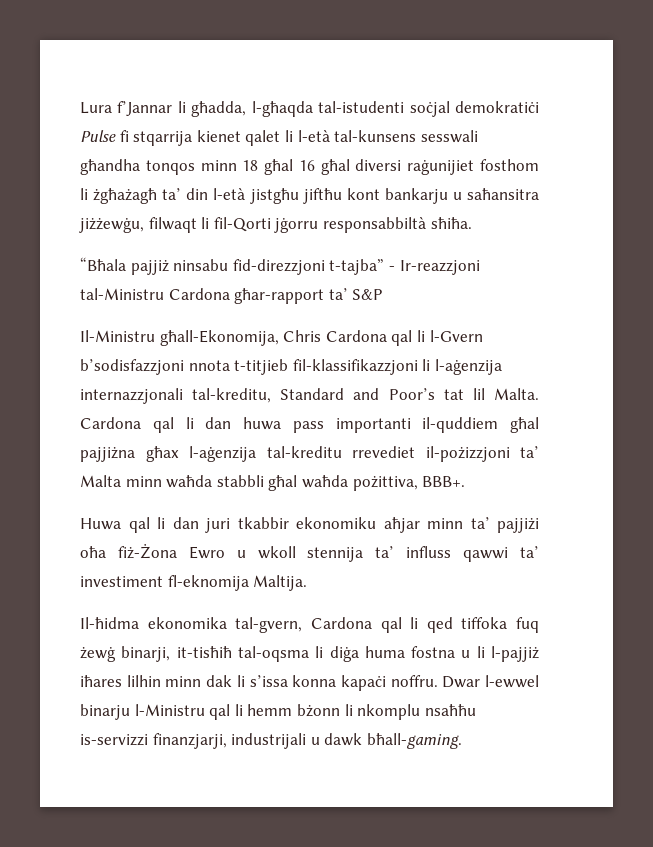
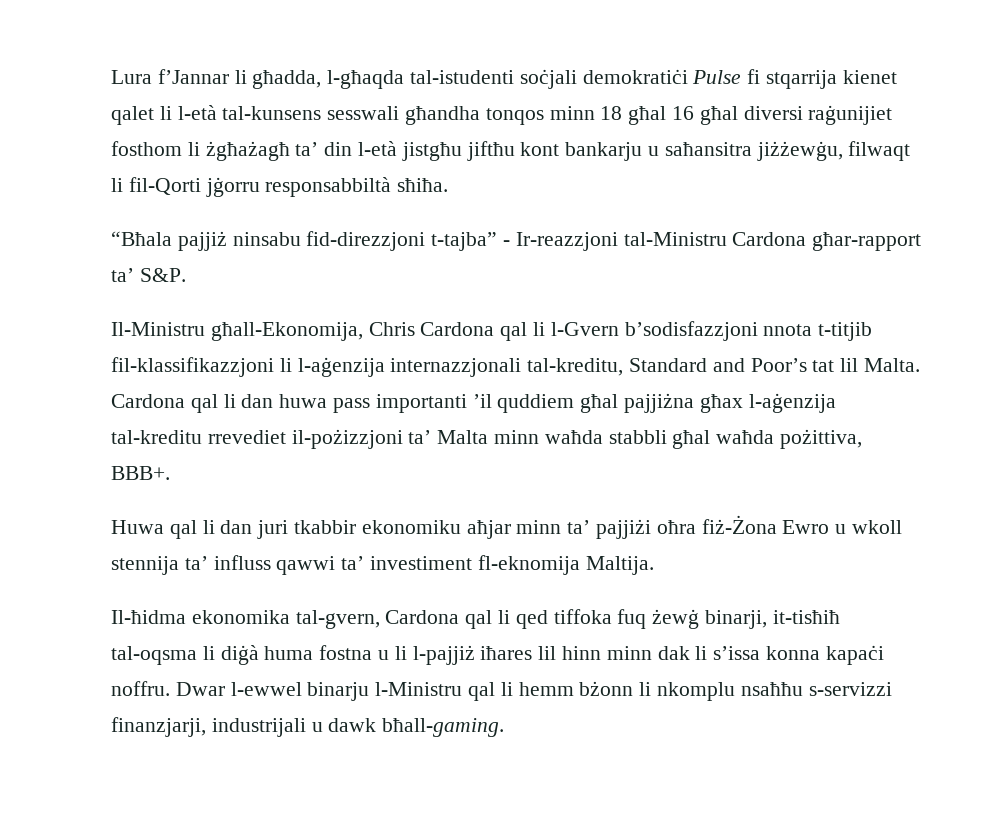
- Lura f’Jannar li għadda, l-għaqda tal-istudenti soċjal demokratiċi Pulse fi stqarrija kienet qalet li l-età tal-kunsens sesswali għandha tonqos minn 18 għal 16 għal diversi raġunijiet fosthom li żgħażagħ ta’ din l-età jistgħu jiftħu kont bankarju u saħansitra jiżżewġu, filwaqt li fil-Qorti jġorru responsabbiltà sħiħa.
+ Lura f’Jannar li għadda, l-għaqda tal-istudenti soċjali demokratiċi Pulse fi stqarrija kienet qalet li l-età tal-kunsens sesswali għandha tonqos minn 18 għal 16 għal diversi raġunijiet fosthom li żgħażagħ ta’ din l-età jistgħu jiftħu kont bankarju u saħansitra jiżżewġu, filwaqt li fil-Qorti jġorru responsabbiltà sħiħa.
- “Bħala pajjiż ninsabu fid-direzzjoni t-tajba” - Ir-reazzjoni tal-Ministru Cardona għar-rapport ta’ S&P
+ “Bħala pajjiż ninsabu fid-direzzjoni t-tajba” - Ir-reazzjoni tal-Ministru Cardona għar-rapport ta’ S&P.
- Il-Ministru għall-Ekonomija, Chris Cardona qal li l-Gvern b’sodisfazzjoni nnota t-titjieb fil-klassifikazzjoni li l-aġenzija internazzjonali tal-kreditu, Standard and Poor’s tat lil Malta.
+ Il-Ministru għall-Ekonomija, Chris Cardona qal li l-Gvern b’sodisfazzjoni nnota t-titjib fil-klassifikazzjoni li l-aġenzija internazzjonali tal-kreditu, Standard and Poor’s tat lil Malta.
- Cardona qal li dan huwa pass importanti il-quddiem għal pajjiżna għax l-aġenzija tal-kreditu rrevediet il-pożizzjoni ta’ Malta minn waħda stabbli għal waħda pożittiva, BBB+.
+ Cardona qal li dan huwa pass importanti ’il quddiem għal pajjiżna għax l-aġenzija tal-kreditu rrevediet il-pożizzjoni ta’ Malta minn waħda stabbli għal waħda pożittiva, BBB+.
- Huwa qal li dan juri tkabbir ekonomiku aħjar minn ta’ pajjiżi oħa fiż-Żona Ewro u wkoll stennija ta’ influss qawwi ta’ investiment fl-eknomija Maltija.
+ Huwa qal li dan juri tkabbir ekonomiku aħjar minn ta’ pajjiżi oħra fiż-Żona Ewro u wkoll stennija ta’ influss qawwi ta’ investiment fl-eknomija Maltija.
- Il-ħidma ekonomika tal-gvern, Cardona qal li qed tiffoka fuq żewġ binarji, it-tisħiħ tal-oqsma li diġa huma fostna u li l-pajjiż iħares lilhin minn dak li s’issa konna kapaċi noffru.
+ Il-ħidma ekonomika tal-gvern, Cardona qal li qed tiffoka fuq żewġ binarji, it-tisħiħ tal-oqsma li diġà huma fostna u li l-pajjiż iħares lil hinn minn dak li s’issa konna kapaċi noffru.
- Dwar l-ewwel binarju l-Ministru qal li hemm bżonn li nkomplu nsaħħu is-servizzi finanzjarji, industrijali u dawk bħall-gaming.
+ Dwar l-ewwel binarju l-Ministru qal li hemm bżonn li nkomplu nsaħħu s-servizzi finanzjarji, industrijali u dawk bħall-gaming.

